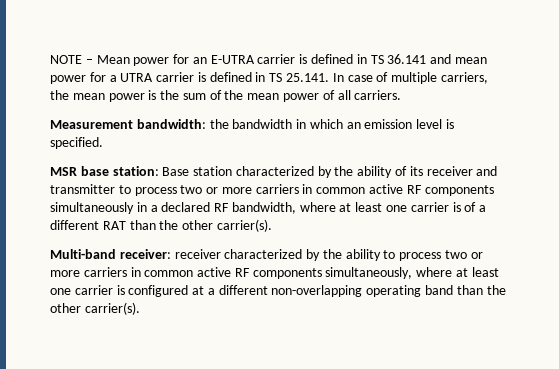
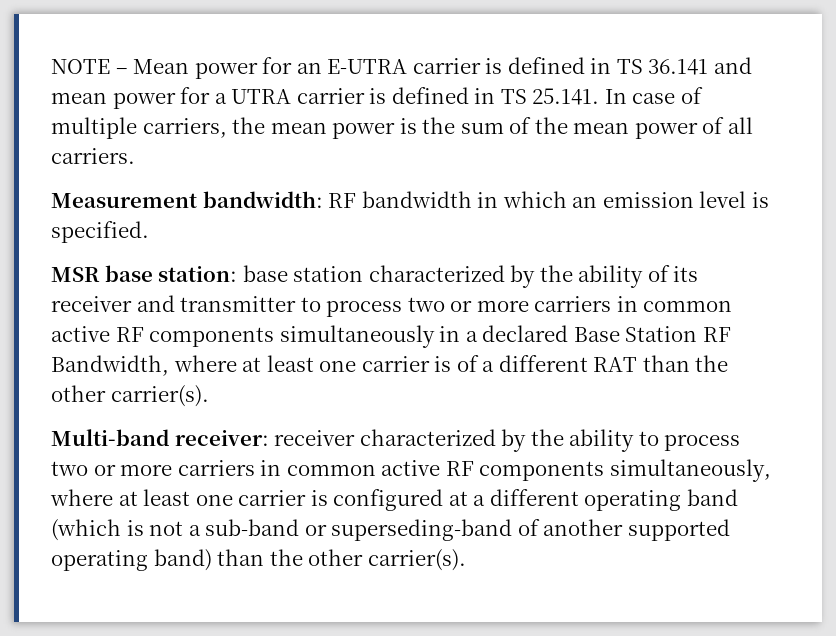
- Measurement bandwidth: the bandwidth in which an emission level is specified.
+ Measurement bandwidth: RF bandwidth in which an emission level is specified.
- MSR base station: Base station characterized by the ability of its receiver and transmitter to process two or more carriers in common active RF components simultaneously in a declared RF bandwidth, where at least one carrier is of a different RAT than the other carrier(s).
+ MSR base station: base station characterized by the ability of its receiver and transmitter to process two or more carriers in common active RF components simultaneously in a declared Base Station RF Bandwidth, where at least one carrier is of a different RAT than the other carrier(s).
- Multi-band receiver: receiver characterized by the ability to process two or more carriers in common active RF components simultaneously, where at least one carrier is configured at a different non-overlapping operating band than the other carrier(s).
+ Multi-band receiver: receiver characterized by the ability to process two or more carriers in common active RF components simultaneously, where at least one carrier is configured at a different operating band (which is not a sub-band or superseding-band of another supported operating band) than the other carrier(s).

